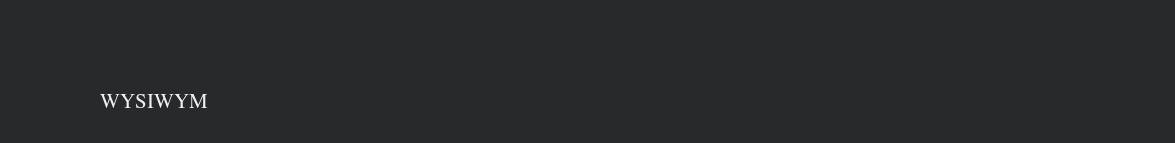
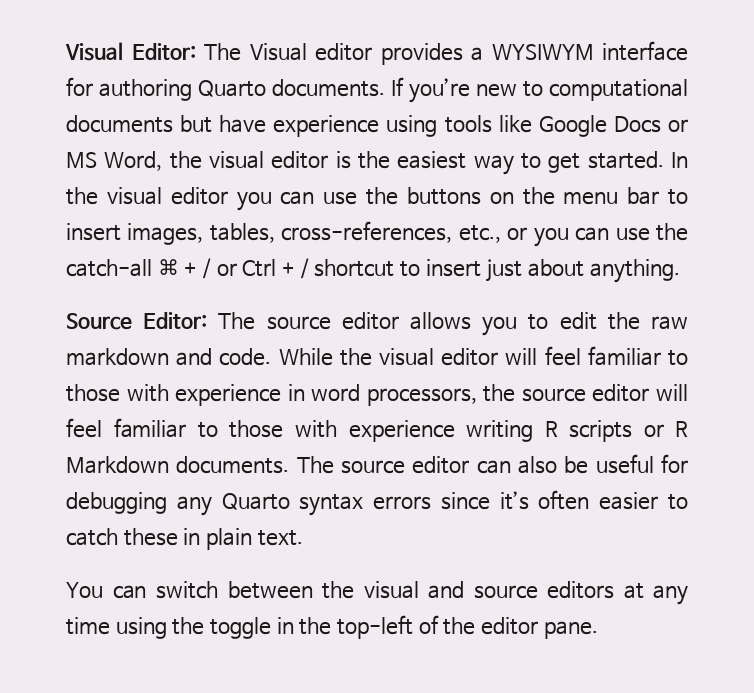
- WYSIWYM
+ Visual Editor: The Visual editor provides a WYSIWYM interface for authoring Quarto documents. If you’re new to computational documents but have experience using tools like Google Docs or MS Word, the visual editor is the easiest way to get started. In the visual editor you can use the buttons on the menu bar to insert images, tables, cross-references, etc., or you can use the catch-all ⌘ + / or Ctrl + / shortcut to insert just about anything.
+ Source Editor: The source editor allows you to edit the raw markdown and code. While the visual editor will feel familiar to those with experience in word processors, the source editor will feel familiar to those with experience writing R scripts or R Markdown documents. The source editor can also be useful for debugging any Quarto syntax errors since it’s often easier to catch these in plain text.
+ You can switch between the visual and source editors at any time using the toggle in the top-left of the editor pane.

